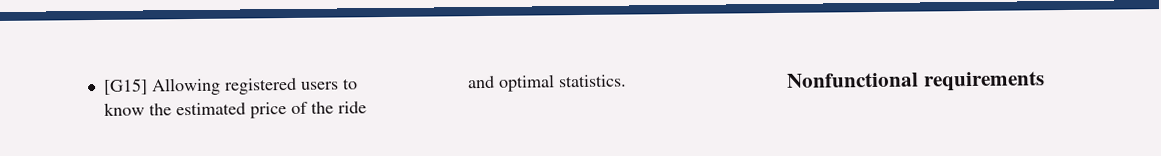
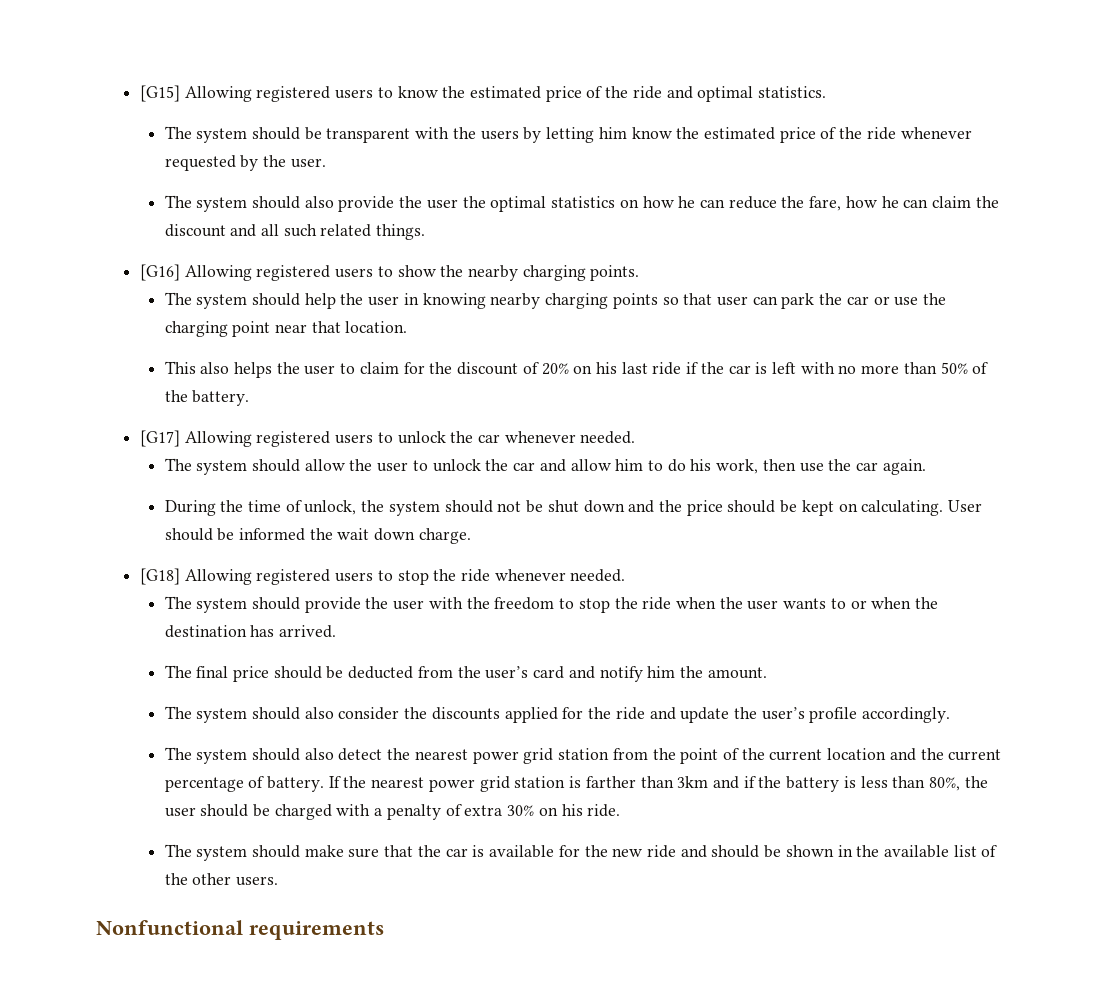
+ The system should be transparent with the users by letting him know the estimated price of the ride whenever requested by the user.
+ The system should also provide the user the optimal statistics on how he can reduce the fare, how he can claim the discount and all such related things.
+ [G16] Allowing registered users to show the nearby charging points.
+ The system should help the user in knowing nearby charging points so that user can park the car or use the charging point near that location.
+ This also helps the user to claim for the discount of 20% on his last ride if the car is left with no more than 50% of the battery.
+ [G17] Allowing registered users to unlock the car whenever needed.
+ The system should allow the user to unlock the car and allow him to do his work, then use the car again.
+ During the time of unlock, the system should not be shut down and the price should be kept on calculating. User should be informed the wait down charge.
+ [G18] Allowing registered users to stop the ride whenever needed.
+ The system should provide the user with the freedom to stop the ride when the user wants to or when the destination has arrived.
+ The final price should be deducted from the user’s card and notify him the amount.
+ The system should also consider the discounts applied for the ride and update the user’s profile accordingly.
+ The system should also detect the nearest power grid station from the point of the current location and the current percentage of battery. If the nearest power grid station is farther than 3km and if the battery is less than 80%, the user should be charged with a penalty of extra 30% on his ride.
+ The system should make sure that the car is available for the new ride and should be shown in the available list of the other users.

